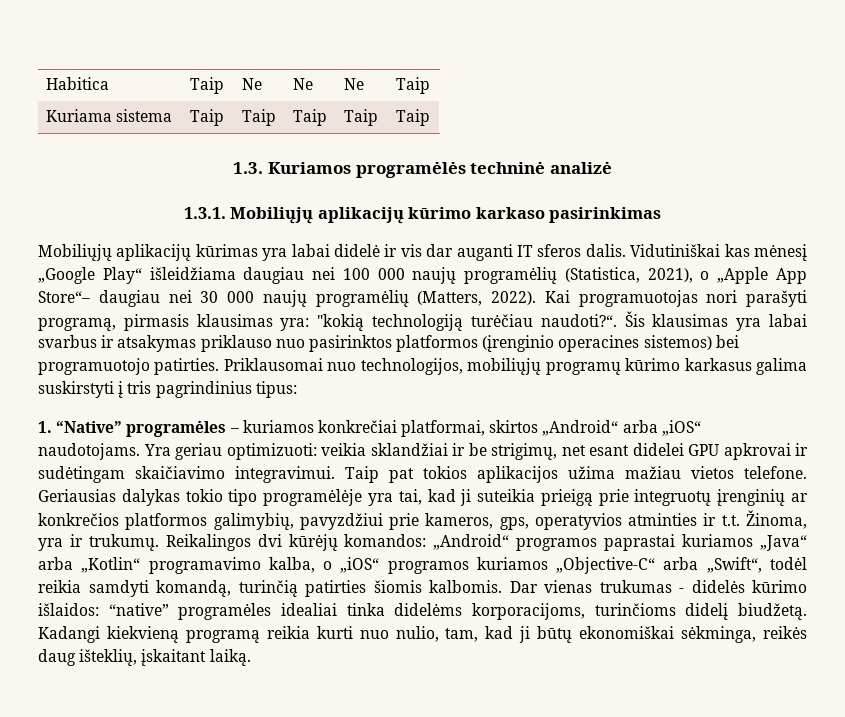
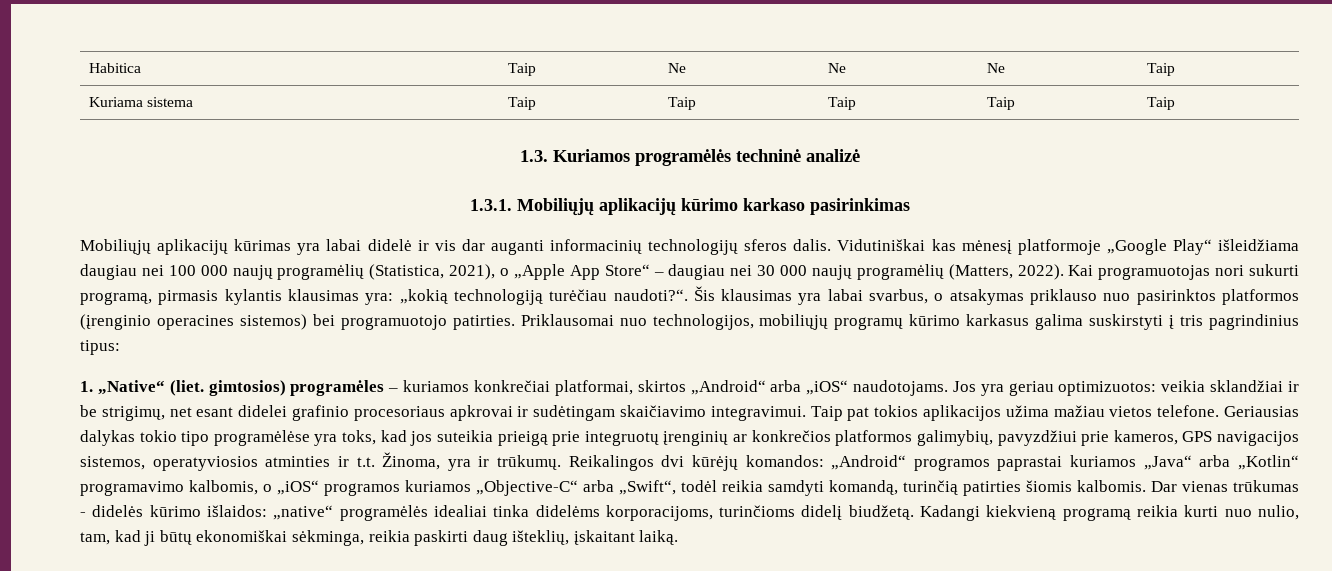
- Mobiliųjų aplikacijų kūrimas yra labai didelė ir vis dar auganti IT sferos dalis.
+ Mobiliųjų aplikacijų kūrimas yra labai didelė ir vis dar auganti informacinių technologijų sferos dalis.
- Vidutiniškai kas mėnesį „Google Play“ išleidžiama daugiau nei 100 000 naujų programėlių (Statistica, 2021), o „Apple App Store“– daugiau nei 30 000 naujų programėlių (Matters, 2022).
+ Vidutiniškai kas mėnesį platformoje „Google Play“ išleidžiama daugiau nei 100 000 naujų programėlių (Statistica, 2021), o „Apple App Store“ – daugiau nei 30 000 naujų programėlių (Matters, 2022).
- Kai programuotojas nori parašyti programą, pirmasis klausimas yra: "kokią technologiją turėčiau naudoti?“.
+ Kai programuotojas nori sukurti programą, pirmasis kylantis klausimas yra: „kokią technologiją turėčiau naudoti?“.
- Šis klausimas yra labai svarbus ir atsakymas priklauso nuo pasirinktos platformos (įrenginio operacines sistemos) bei programuotojo patirties.
+ Šis klausimas yra labai svarbus, o atsakymas priklauso nuo pasirinktos platformos (įrenginio operacines sistemos) bei programuotojo patirties.
- 1. “Native” programėles – kuriamos konkrečiai platformai, skirtos „Android“ arba „iOS“ naudotojams.
+ 1. „Native“ (liet. gimtosios) programėles – kuriamos konkrečiai platformai, skirtos „Android“ arba „iOS“ naudotojams.
- Yra geriau optimizuoti: veikia sklandžiai ir be strigimų, net esant didelei GPU apkrovai ir sudėtingam skaičiavimo integravimui.
+ Jos yra geriau optimizuotos: veikia sklandžiai ir be strigimų, net esant didelei grafinio procesoriaus apkrovai ir sudėtingam skaičiavimo integravimui.
- Geriausias dalykas tokio tipo programėlėje yra tai, kad ji suteikia prieigą prie integruotų įrenginių ar konkrečios platformos galimybių, pavyzdžiui prie kameros, gps, operatyvios atminties ir t.t. Žinoma, yra ir trukumų.
+ Geriausias dalykas tokio tipo programėlėse yra toks, kad jos suteikia prieigą prie integruotų įrenginių ar konkrečios platformos galimybių, pavyzdžiui prie kameros, GPS navigacijos sistemos, operatyviosios atminties ir t.t. Žinoma, yra ir trūkumų.
- Reikalingos dvi kūrėjų komandos: „Android“ programos paprastai kuriamos „Java“ arba „Kotlin“ programavimo kalba, o „iOS“ programos kuriamos „Objective-C“ arba „Swift“, todėl reikia samdyti komandą, turinčią patirties šiomis kalbomis.
+ Reikalingos dvi kūrėjų komandos: „Android“ programos paprastai kuriamos „Java“ arba „Kotlin“ programavimo kalbomis, o „iOS“ programos kuriamos „Objective-C“ arba „Swift“, todėl reikia samdyti komandą, turinčią patirties šiomis kalbomis.
- Dar vienas trukumas - didelės kūrimo išlaidos: “native” programėles idealiai tinka didelėms korporacijoms, turinčioms didelį biudžetą.
+ Dar vienas trūkumas - didelės kūrimo išlaidos: „native“ programėlės idealiai tinka didelėms korporacijoms, turinčioms didelį biudžetą.
- Kadangi kiekvieną programą reikia kurti nuo nulio, tam, kad ji būtų ekonomiškai sėkminga, reikės daug išteklių, įskaitant laiką.
+ Kadangi kiekvieną programą reikia kurti nuo nulio, tam, kad ji būtų ekonomiškai sėkminga, reikia paskirti daug išteklių, įskaitant laiką.

